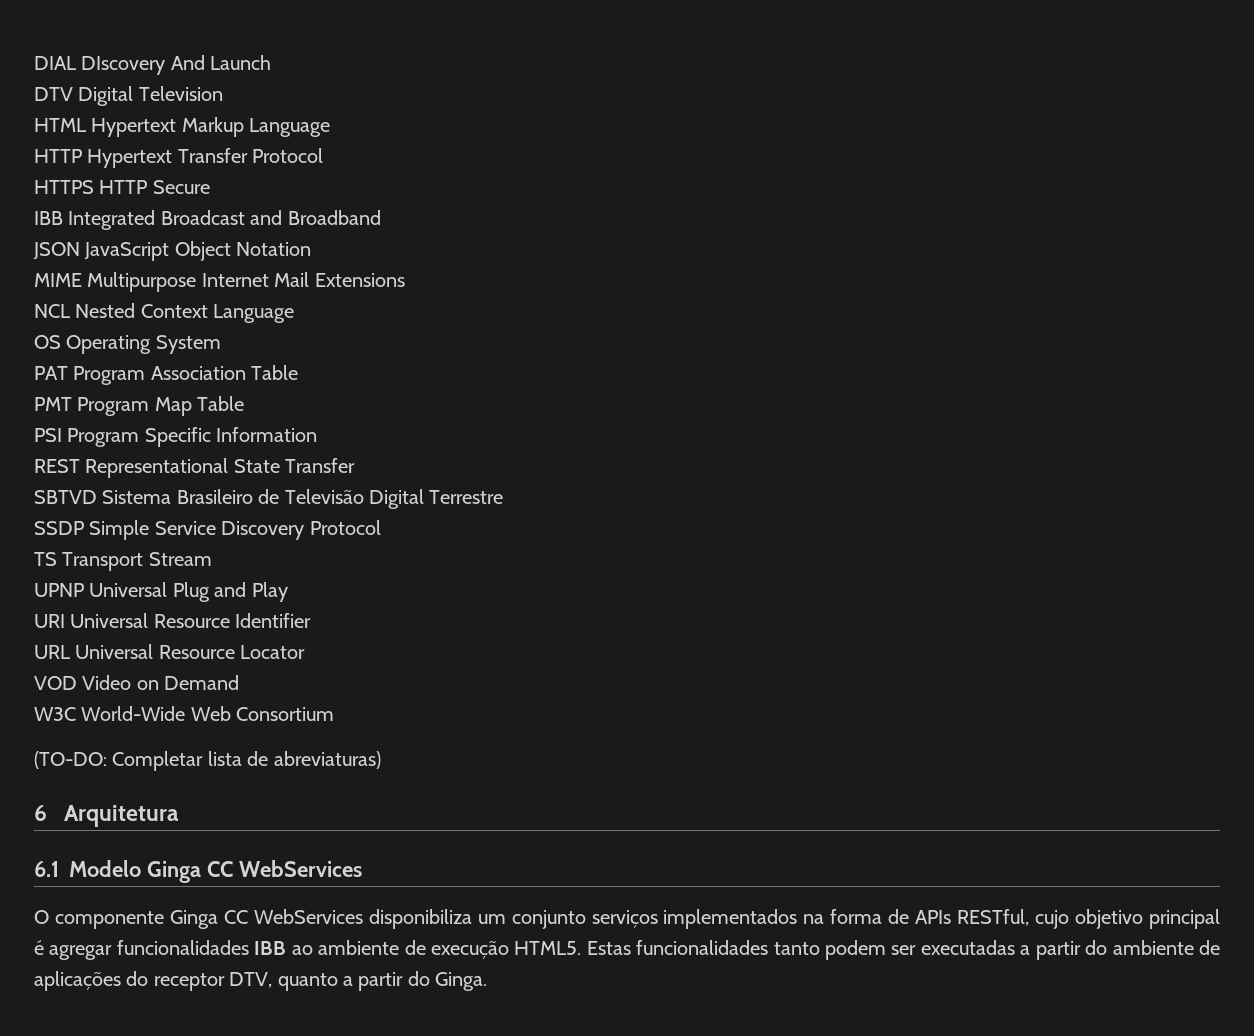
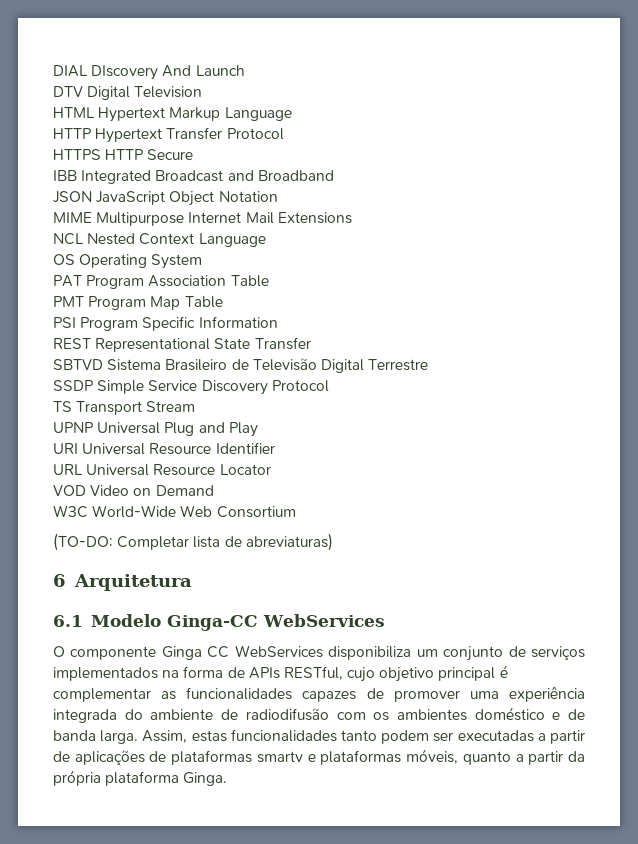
- 6.1 Modelo Ginga CC WebServices
+ 6.1 Modelo Ginga-CC WebServices
- O componente Ginga CC WebServices disponibiliza um conjunto serviços implementados na forma de APIs RESTful, cujo objetivo principal é agregar funcionalidades IBB ao ambiente de execução HTML5. Estas funcionalidades tanto podem ser executadas a partir do ambiente de aplicações do receptor DTV, quanto a partir do Ginga.
+ O componente Ginga CC WebServices disponibiliza um conjunto de serviços implementados na forma de APIs RESTful, cujo objetivo principal é complementar as funcionalidades capazes de promover uma experiência integrada do ambiente de radiodifusão com os ambientes doméstico e de banda larga. Assim, estas funcionalidades tanto podem ser executadas a partir de aplicações de plataformas smartv e plataformas móveis, quanto a partir da própria plataforma Ginga.

